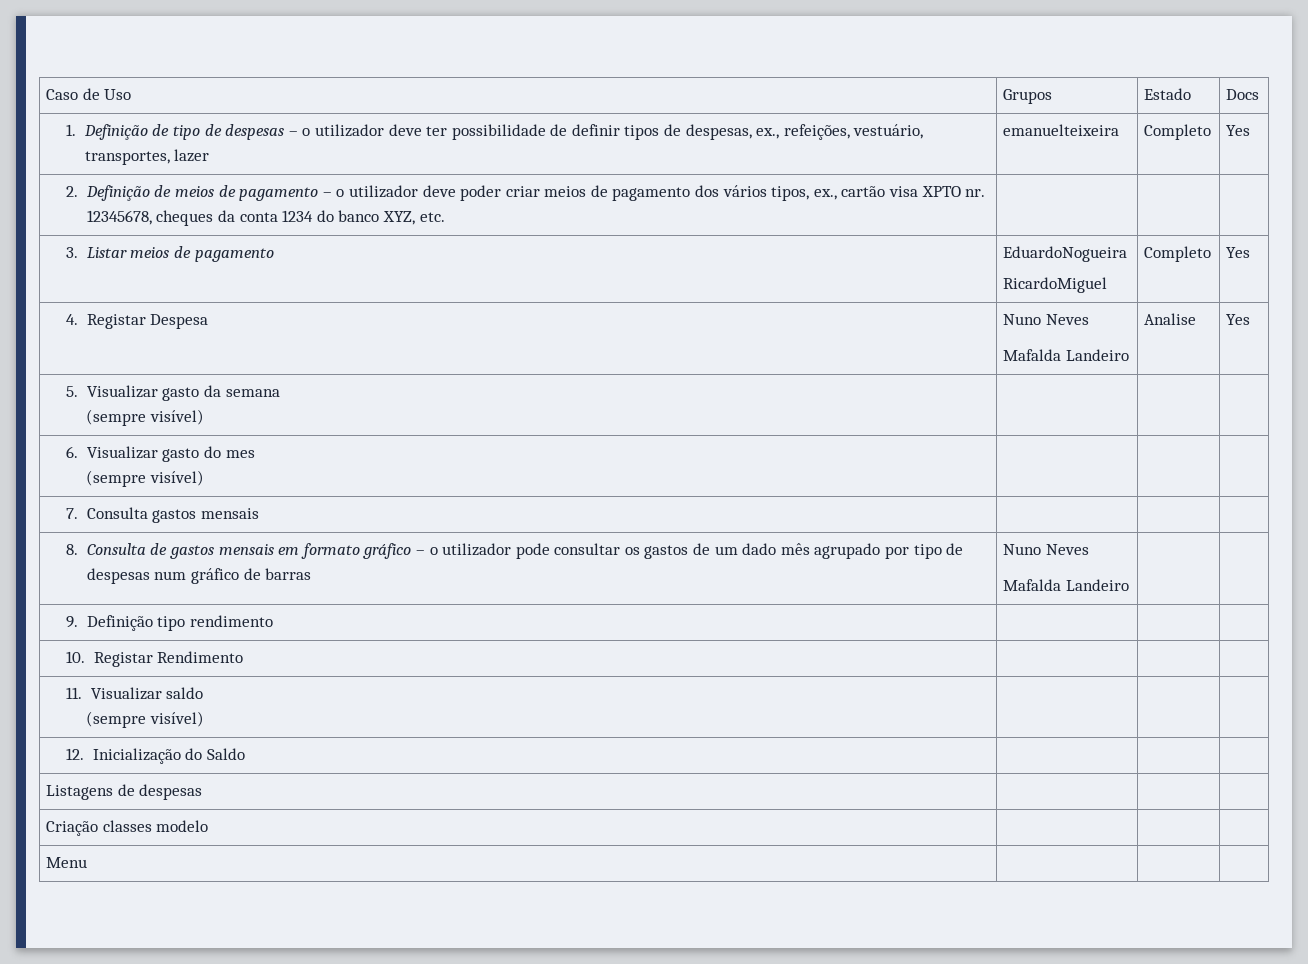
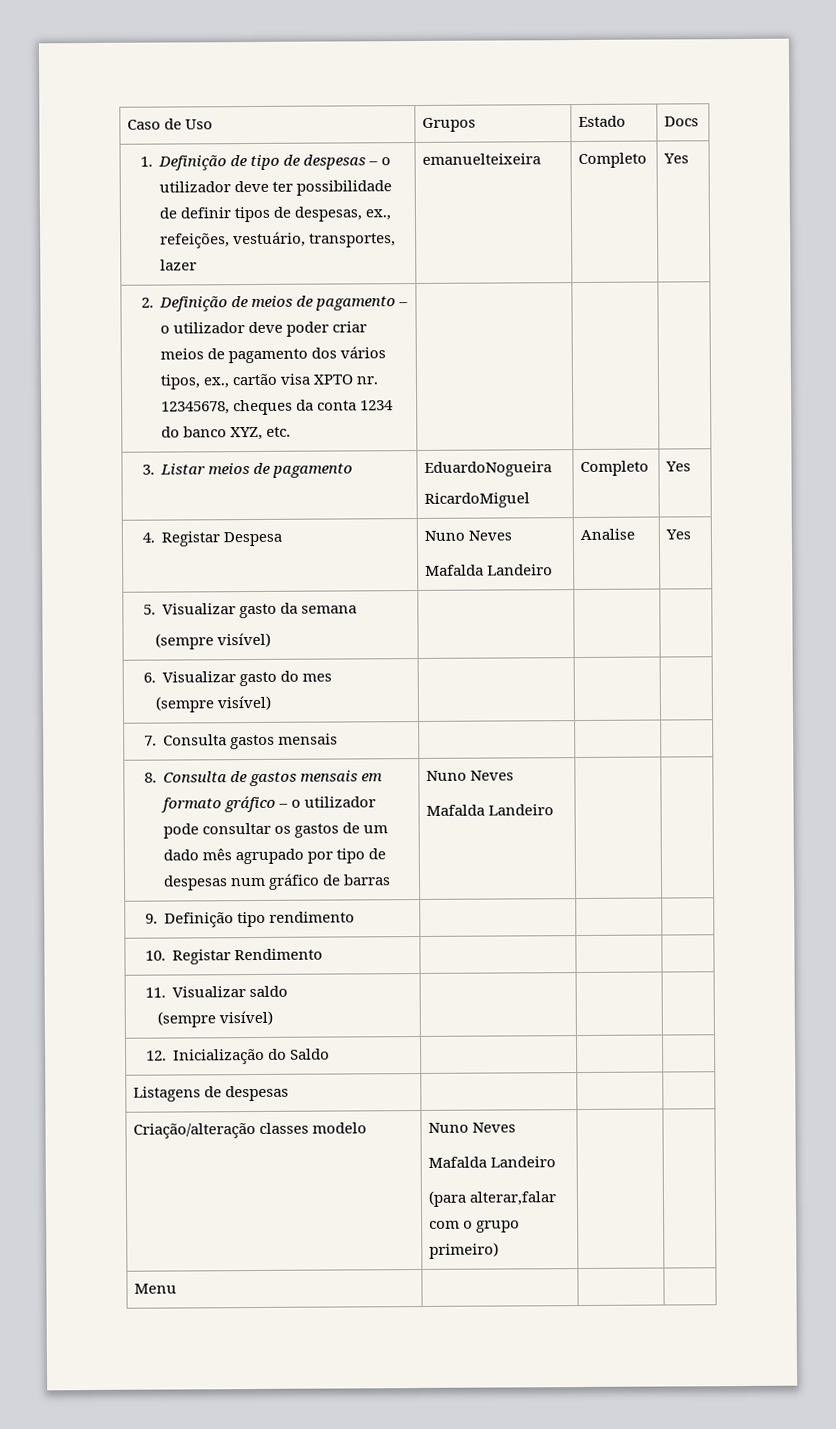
- Criação classes modelo | | |
+ Criação/alteração classes modelo | Nuno Neves
+ Mafalda Landeiro
+ (para alterar,falar com o grupo primeiro) | |

